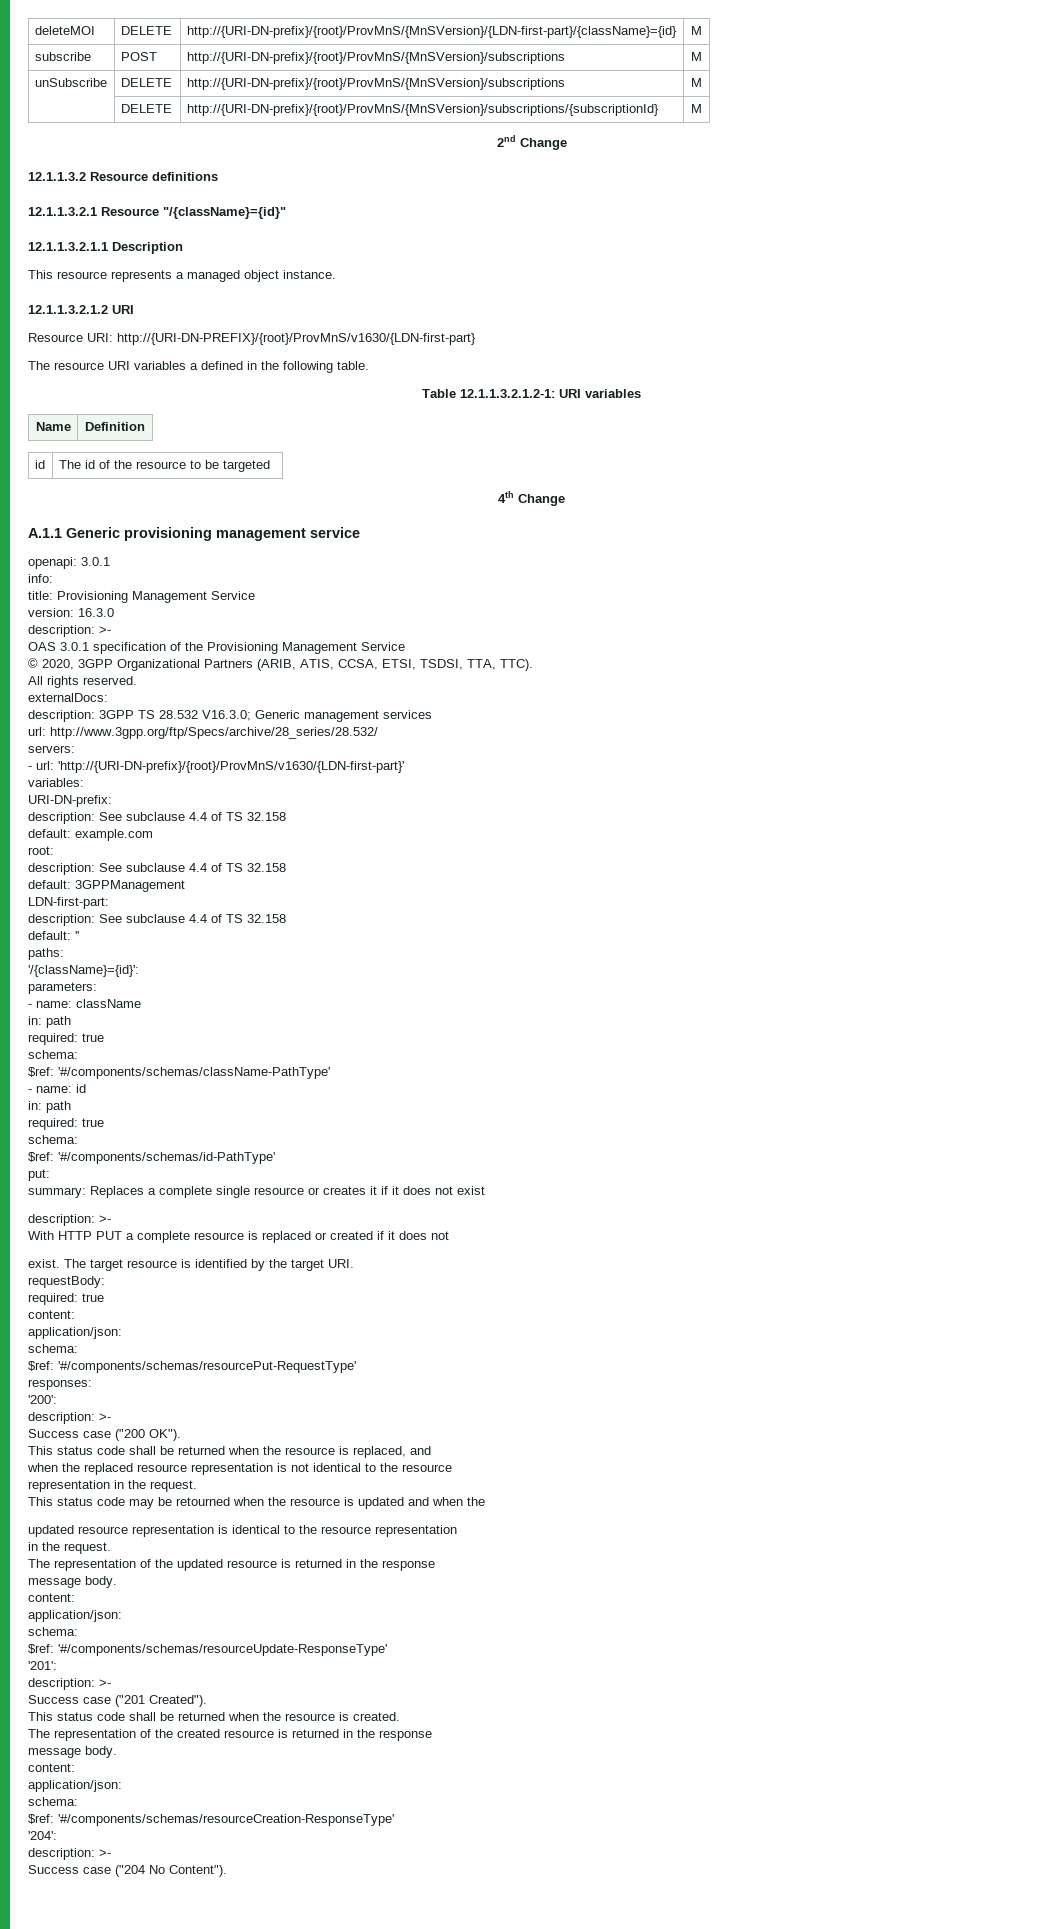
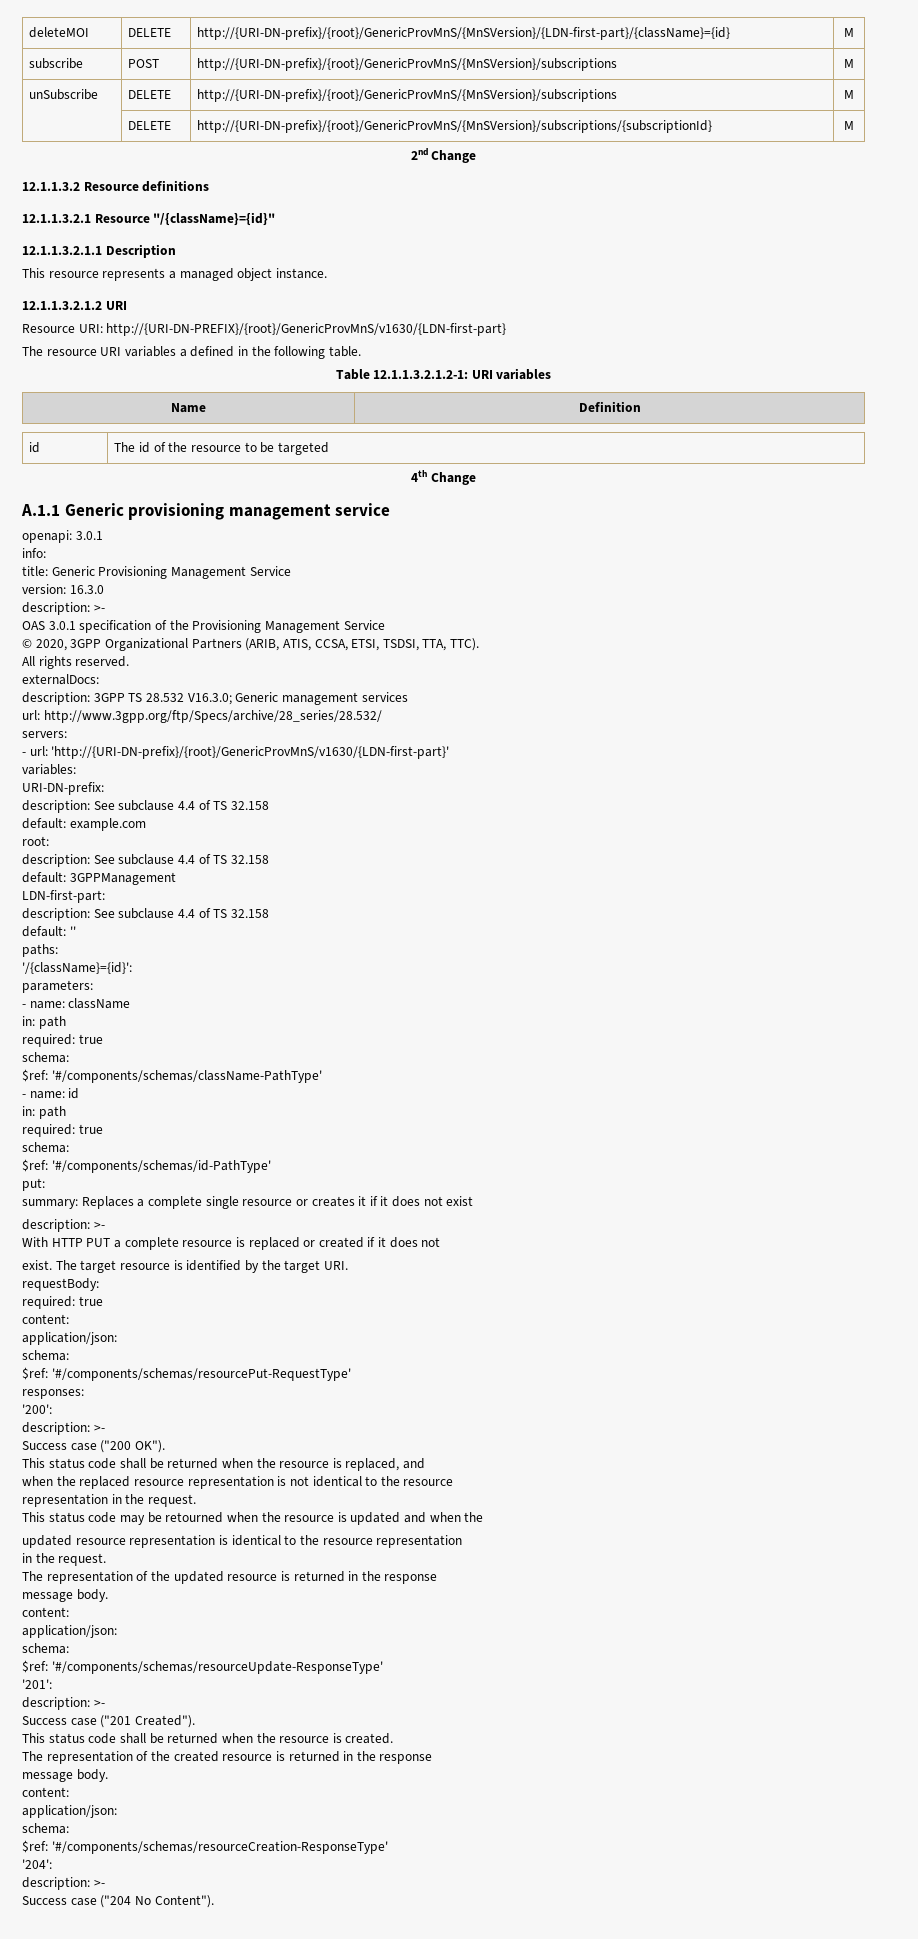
- deleteMOI | DELETE | http://{URI-DN-prefix}/{root}/ProvMnS/{MnSVersion}/{LDN-first-part}/{className}={id} | M
+ deleteMOI | DELETE | http://{URI-DN-prefix}/{root}/GenericProvMnS/{MnSVersion}/{LDN-first-part}/{className}={id} | M
- subscribe | POST | http://{URI-DN-prefix}/{root}/ProvMnS/{MnSVersion}/subscriptions | M
+ subscribe | POST | http://{URI-DN-prefix}/{root}/GenericProvMnS/{MnSVersion}/subscriptions | M
- unSubscribe | DELETE | http://{URI-DN-prefix}/{root}/ProvMnS/{MnSVersion}/subscriptions | M
+ unSubscribe | DELETE | http://{URI-DN-prefix}/{root}/GenericProvMnS/{MnSVersion}/subscriptions | M
- | DELETE | http://{URI-DN-prefix}/{root}/ProvMnS/{MnSVersion}/subscriptions/{subscriptionId} | M
+ | DELETE | http://{URI-DN-prefix}/{root}/GenericProvMnS/{MnSVersion}/subscriptions/{subscriptionId} | M
- Resource URI: http://{URI-DN-PREFIX}/{root}/ProvMnS/v1630/{LDN-first-part}
+ Resource URI: http://{URI-DN-PREFIX}/{root}/GenericProvMnS/v1630/{LDN-first-part}
- title: Provisioning Management Service
+ title: Generic Provisioning Management Service
- - url: 'http://{URI-DN-prefix}/{root}/ProvMnS/v1630/{LDN-first-part}'
+ - url: 'http://{URI-DN-prefix}/{root}/GenericProvMnS/v1630/{LDN-first-part}'

